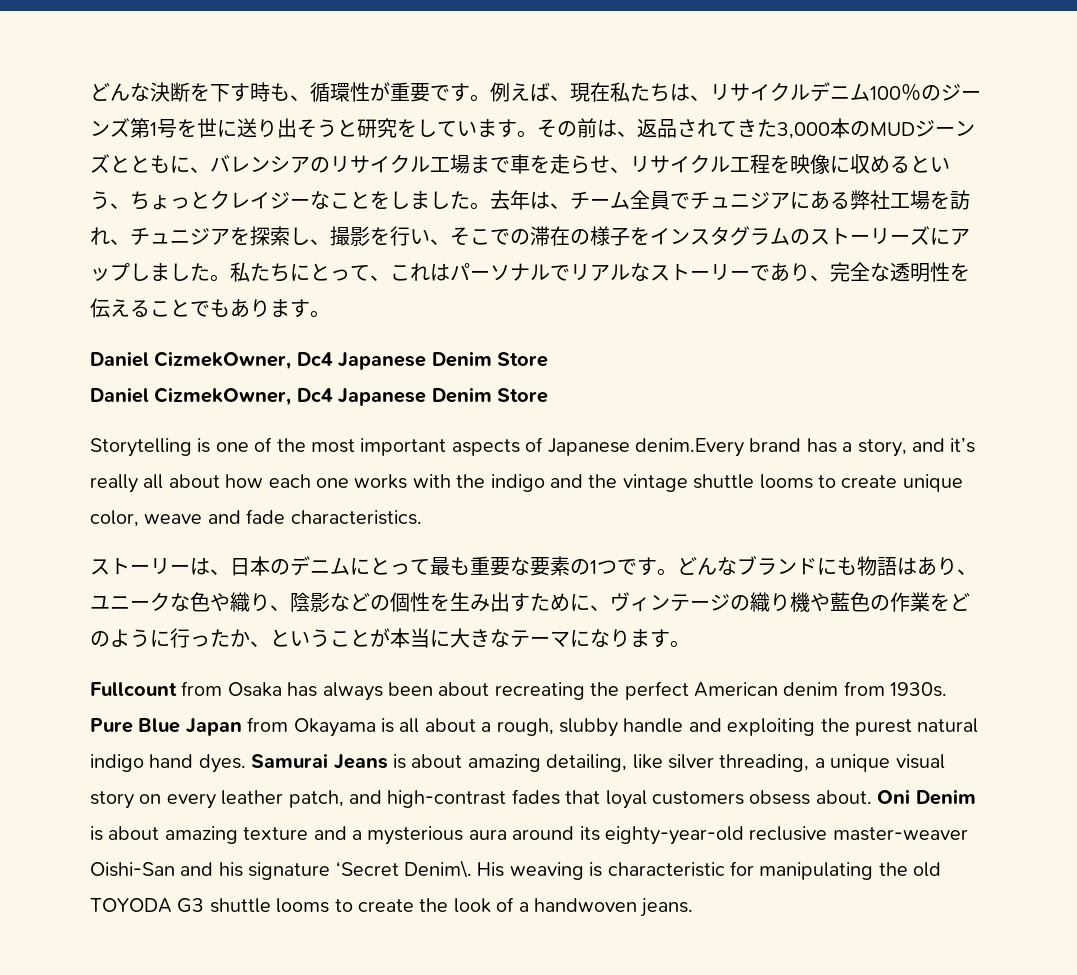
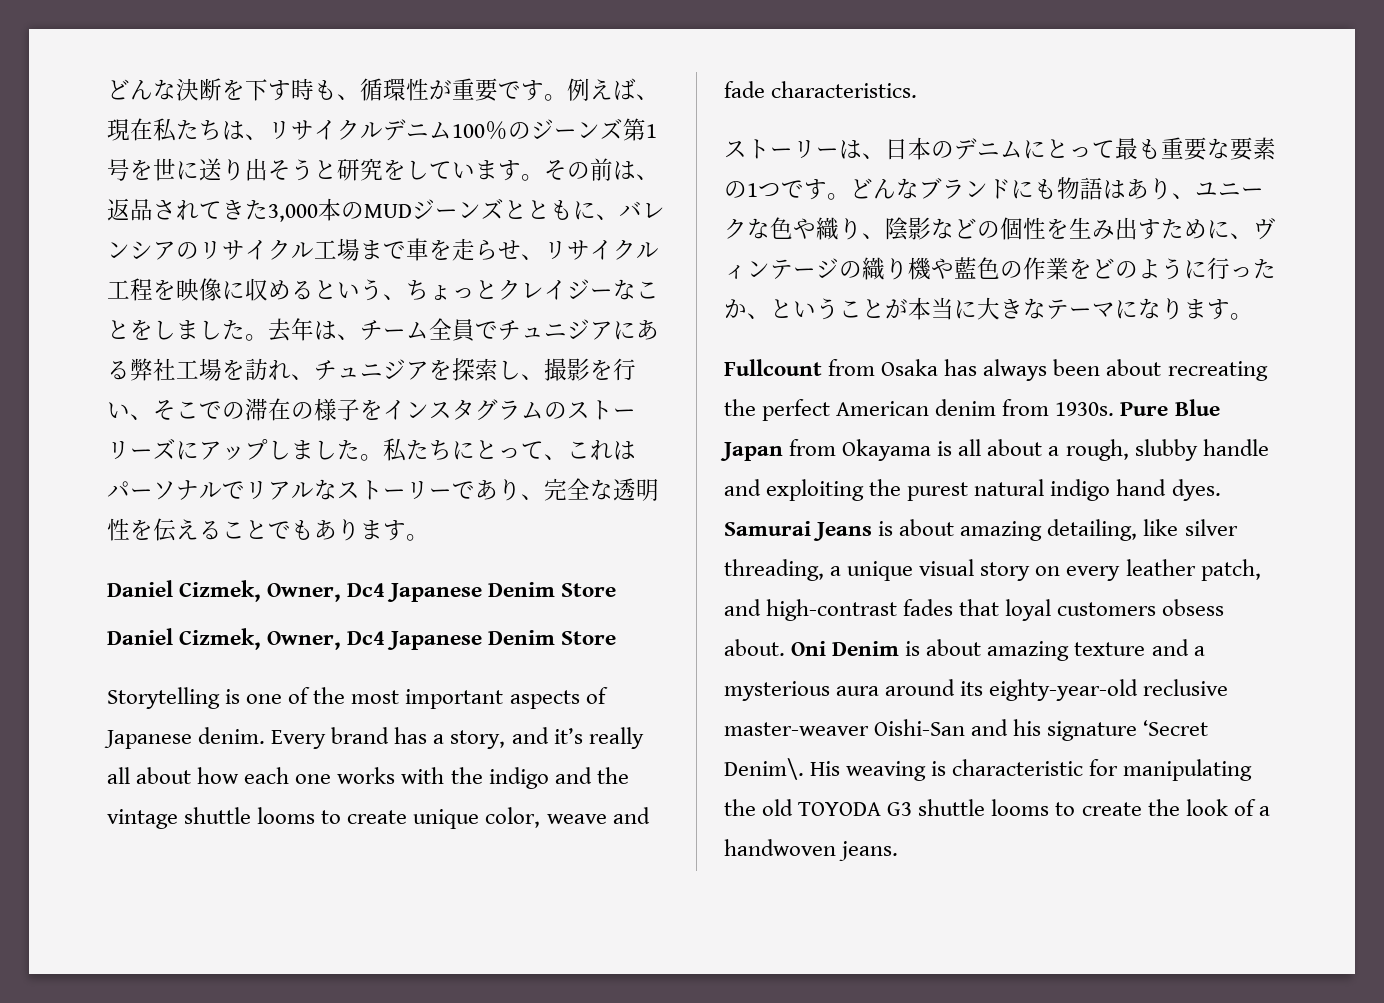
  私たちにとって、これはパーソナルでリアルなストーリーであり、完全な透明性を伝えることでもあります。
- Daniel CizmekOwner, Dc4 Japanese Denim Store
- Daniel CizmekOwner, Dc4 Japanese Denim Store
+ Daniel Cizmek, Owner, Dc4 Japanese Denim Store
+ Daniel Cizmek, Owner, Dc4 Japanese Denim Store
- Storytelling is one of the most important aspects of Japanese denim.Every brand has a story, and it’s really all about how each one works with the indigo and the vintage shuttle looms to create unique color, weave and fade characteristics.
+ Storytelling is one of the most important aspects of Japanese denim. Every brand has a story, and it’s really all about how each one works with the indigo and the vintage shuttle looms to create unique color, weave and fade characteristics.

